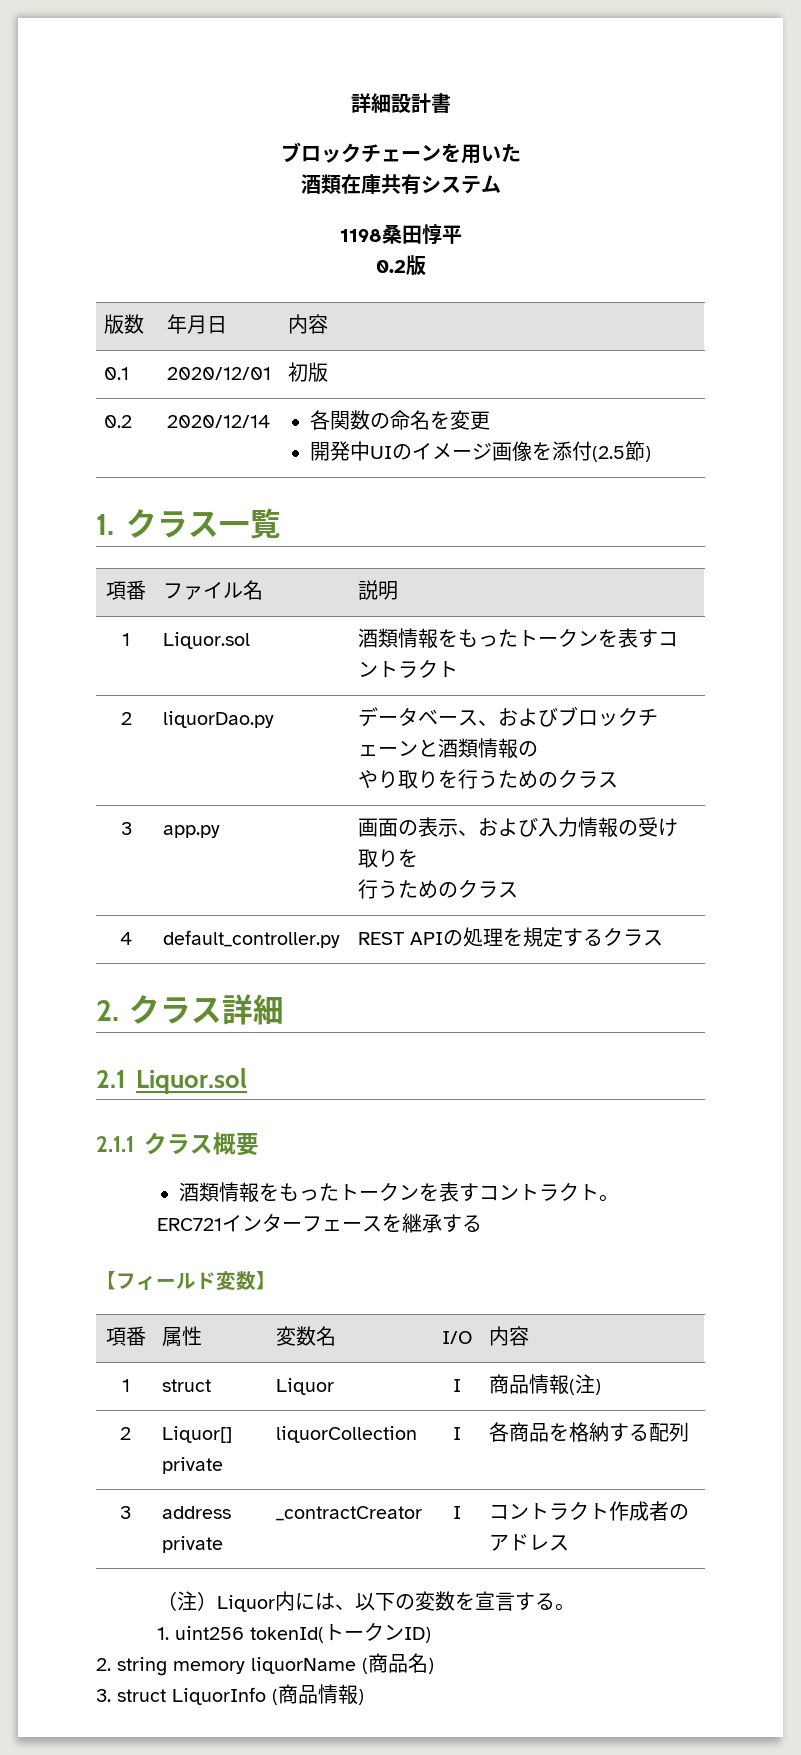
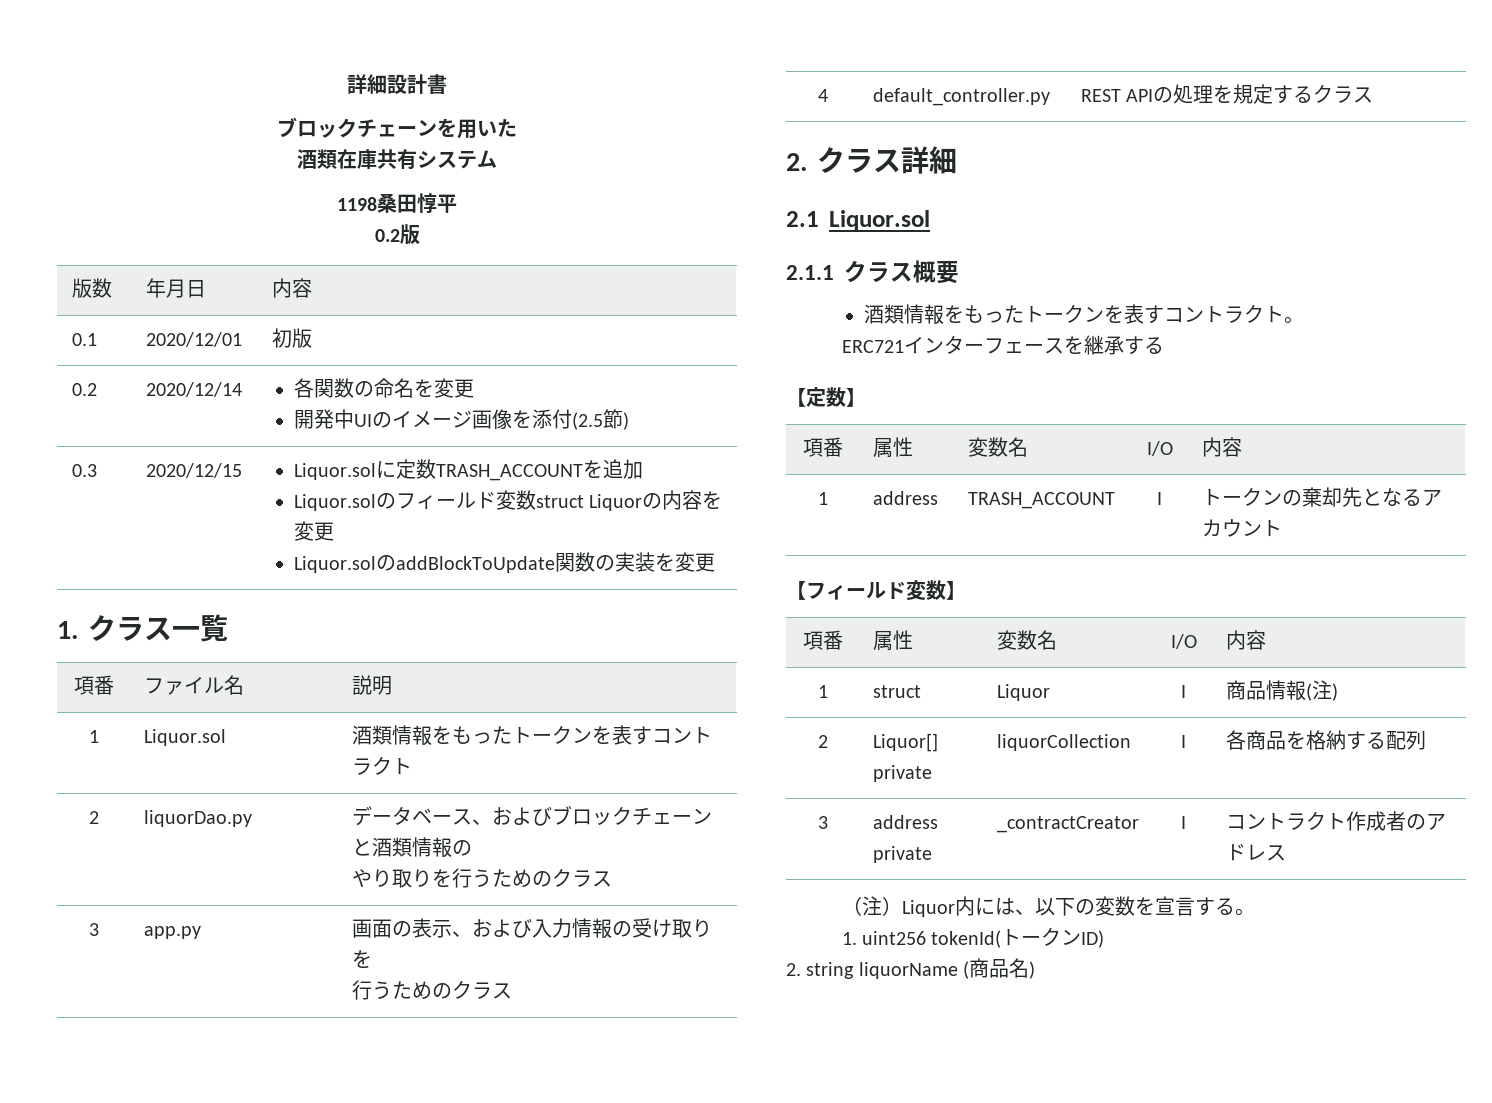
+ 0.3 | 2020/12/15 | Liquor.solに定数TRASH_ACCOUNTを追加
+ Liquor.solのフィールド変数struct Liquorの内容を変更
+ Liquor.solのaddBlockToUpdate関数の実装を変更
+ 【定数】
+ 項番 | 属性 | 変数名 | I/O | 内容
+ 1 | address | TRASH_ACCOUNT | I | トークンの棄却先となるアカウント
- 2. string memory liquorName (商品名)
+ 2. string liquorName (商品名)
- 3. struct LiquorInfo (商品情報)

